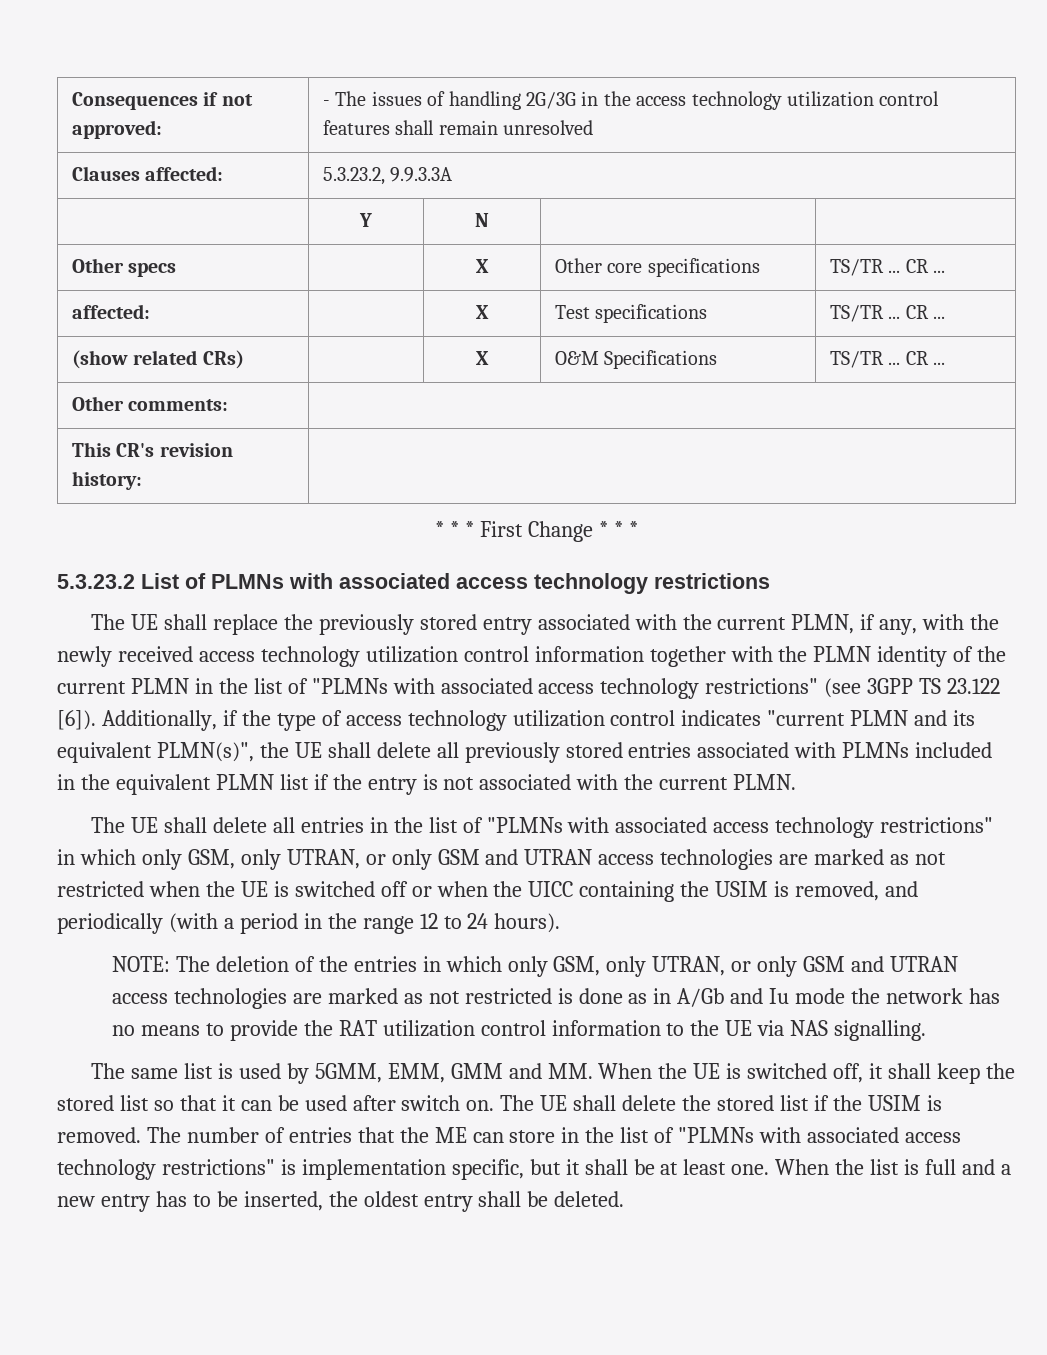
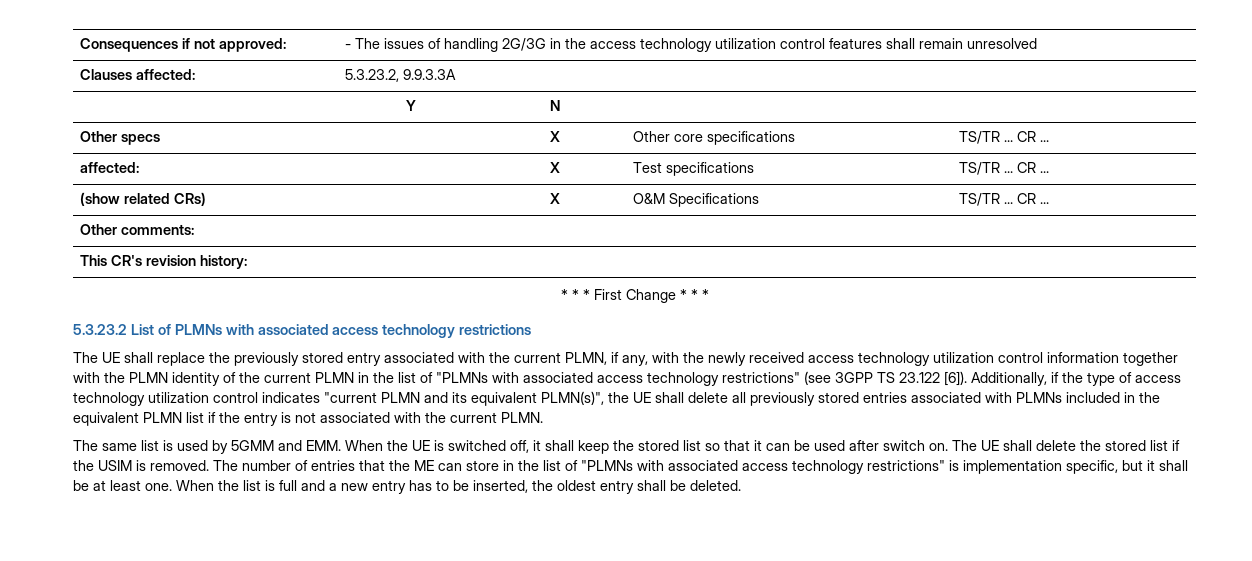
- The UE shall delete all entries in the list of "PLMNs with associated access technology restrictions" in which only GSM, only UTRAN, or only GSM and UTRAN access technologies are marked as not restricted when the UE is switched off or when the UICC containing the USIM is removed, and periodically (with a period in the range 12 to 24 hours).
- NOTE: The deletion of the entries in which only GSM, only UTRAN, or only GSM and UTRAN access technologies are marked as not restricted is done as in A/Gb and Iu mode the network has no means to provide the RAT utilization control information to the UE via NAS signalling.
- The same list is used by 5GMM, EMM, GMM and MM. When the UE is switched off, it shall keep the stored list so that it can be used after switch on.
+ The same list is used by 5GMM and EMM. When the UE is switched off, it shall keep the stored list so that it can be used after switch on.

